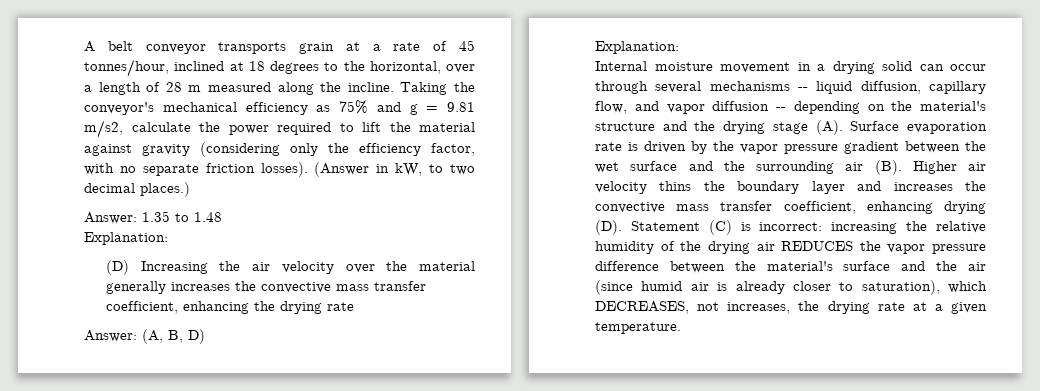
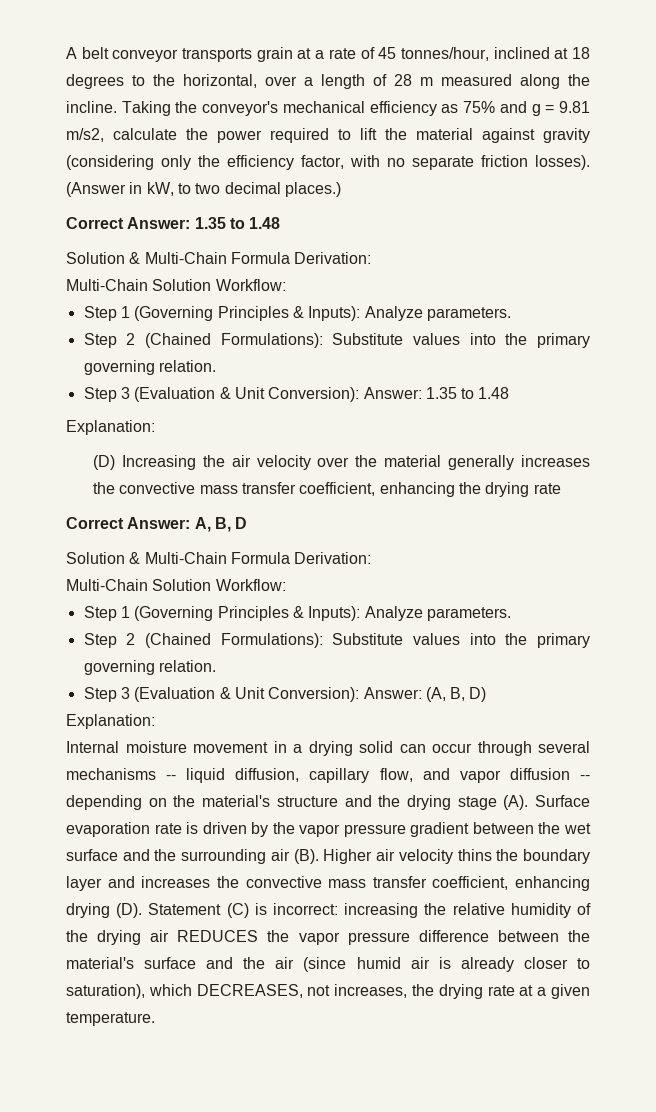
- Answer: 1.35 to 1.48
+ Correct Answer: 1.35 to 1.48
+ Solution & Multi-Chain Formula Derivation:
+ Multi-Chain Solution Workflow:
+ Step 1 (Governing Principles & Inputs): Analyze parameters.
+ Step 2 (Chained Formulations): Substitute values into the primary governing relation.
+ Step 3 (Evaluation & Unit Conversion): Answer: 1.35 to 1.48
- Answer: (A, B, D)
+ Correct Answer: A, B, D
+ Solution & Multi-Chain Formula Derivation:
+ Multi-Chain Solution Workflow:
+ Step 1 (Governing Principles & Inputs): Analyze parameters.
+ Step 2 (Chained Formulations): Substitute values into the primary governing relation.
+ Step 3 (Evaluation & Unit Conversion): Answer: (A, B, D)

